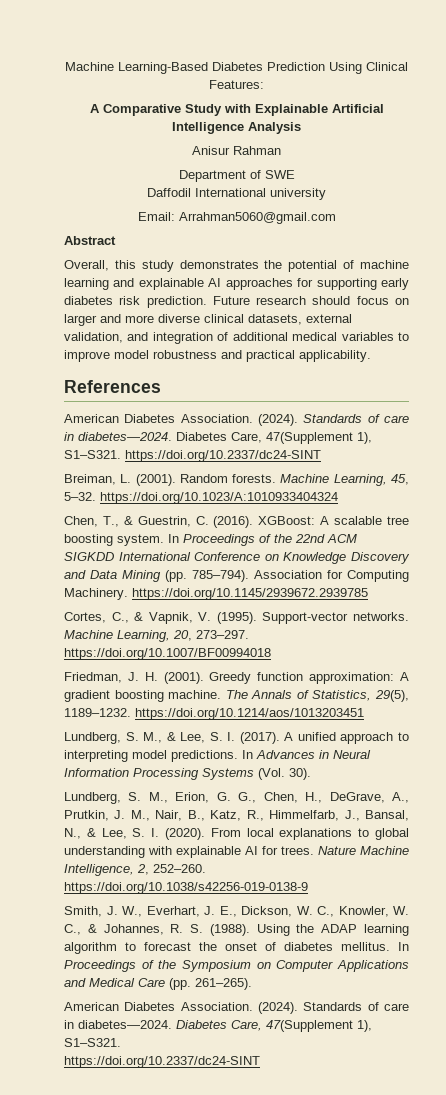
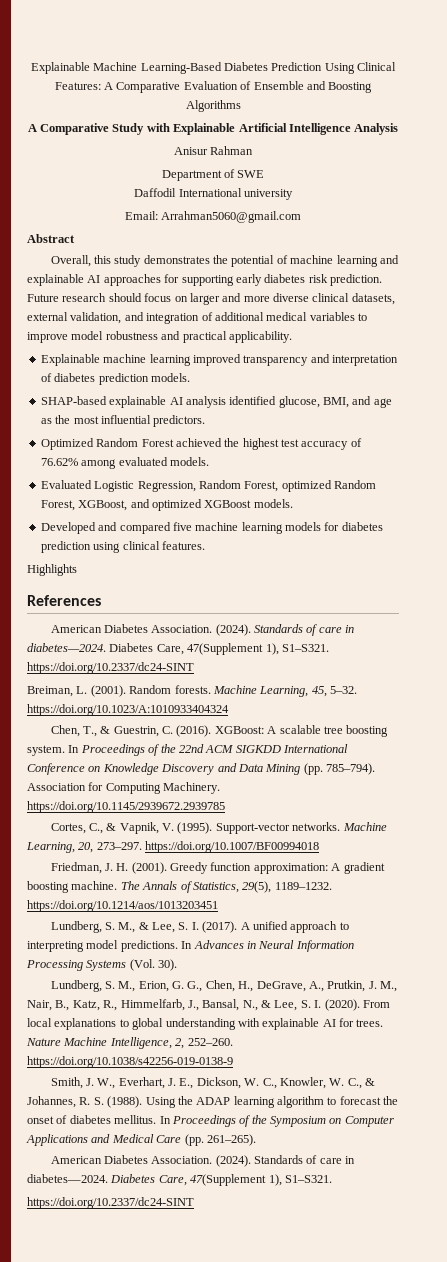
- Machine Learning-Based Diabetes Prediction Using Clinical Features:
+ Explainable Machine Learning-Based Diabetes Prediction Using Clinical Features: A Comparative Evaluation of Ensemble and Boosting Algorithms
+ Explainable machine learning improved transparency and interpretation of diabetes prediction models.
+ SHAP-based explainable AI analysis identified glucose, BMI, and age as the most influential predictors.
+ Optimized Random Forest achieved the highest test accuracy of 76.62% among evaluated models.
+ Evaluated Logistic Regression, Random Forest, optimized Random Forest, XGBoost, and optimized XGBoost models.
+ Developed and compared five machine learning models for diabetes prediction using clinical features.
+ Highlights

